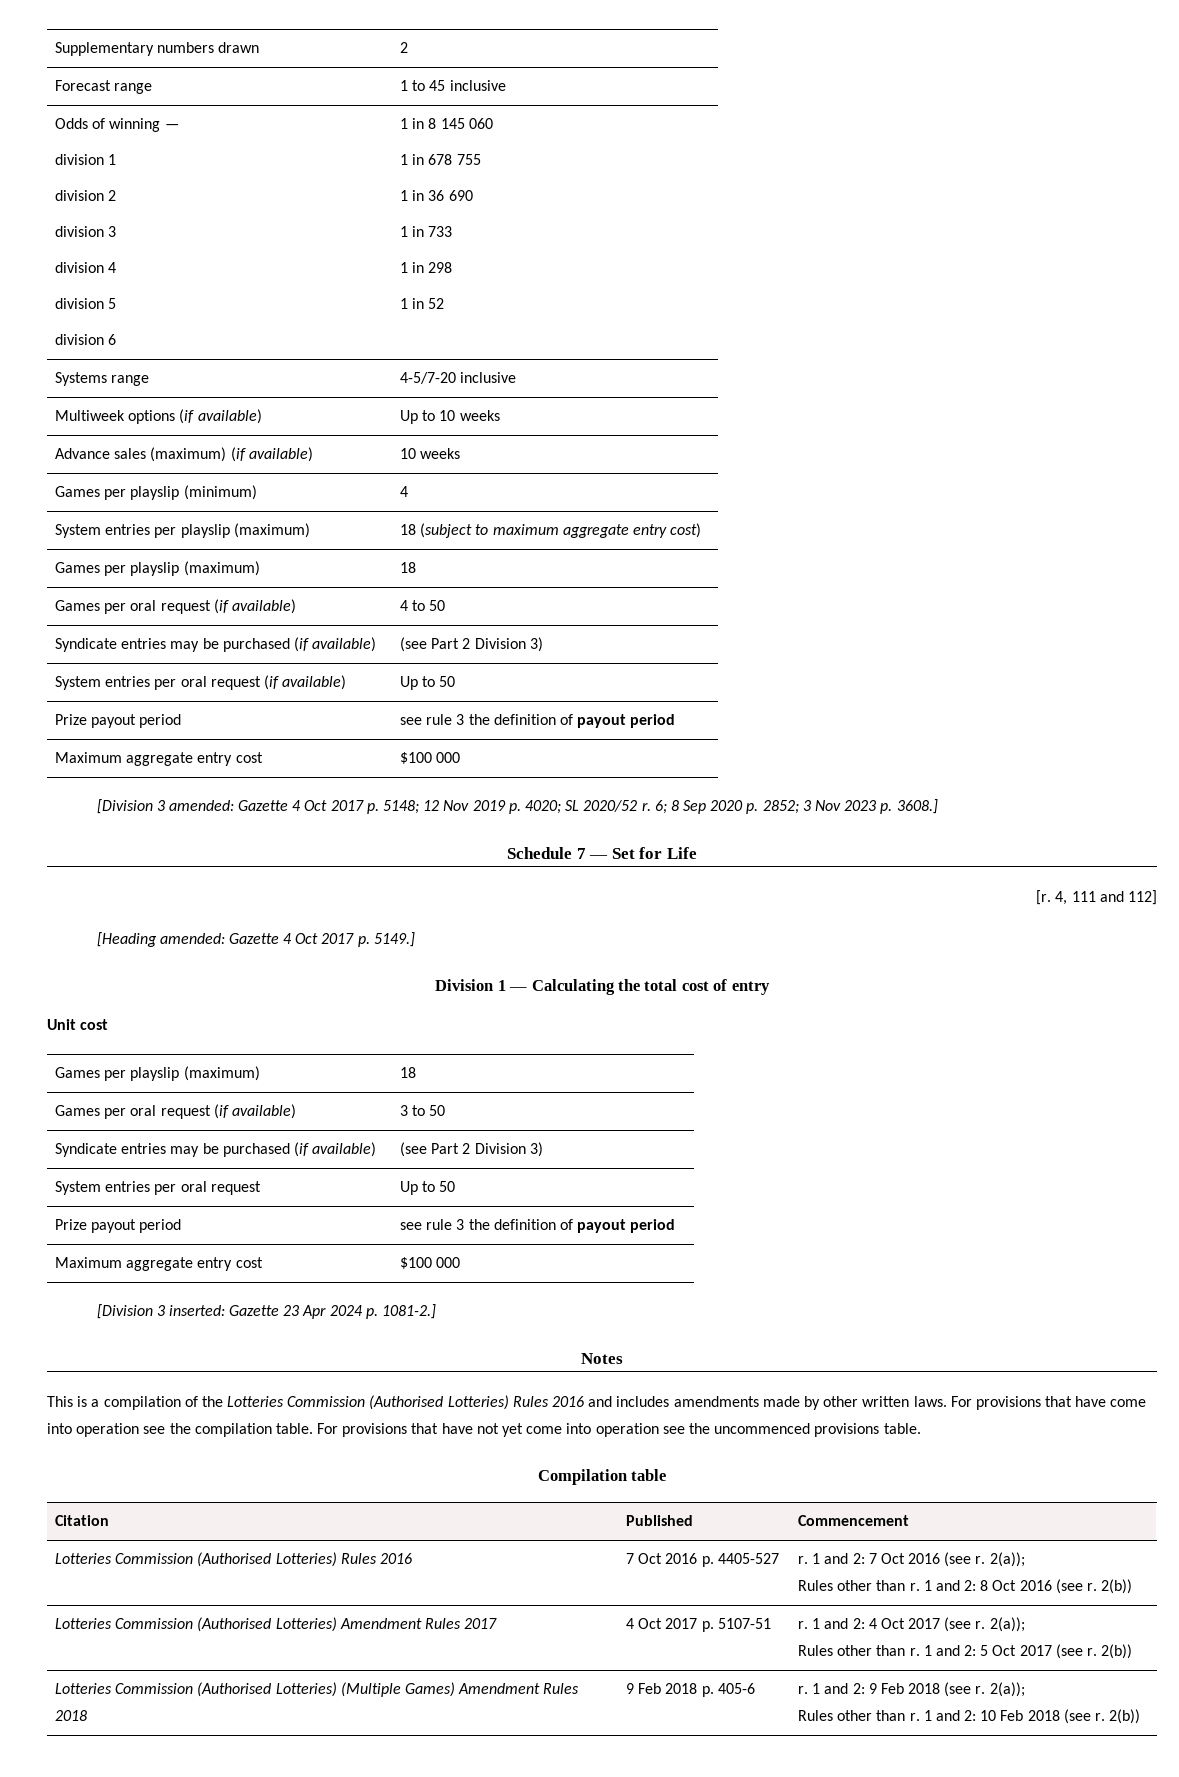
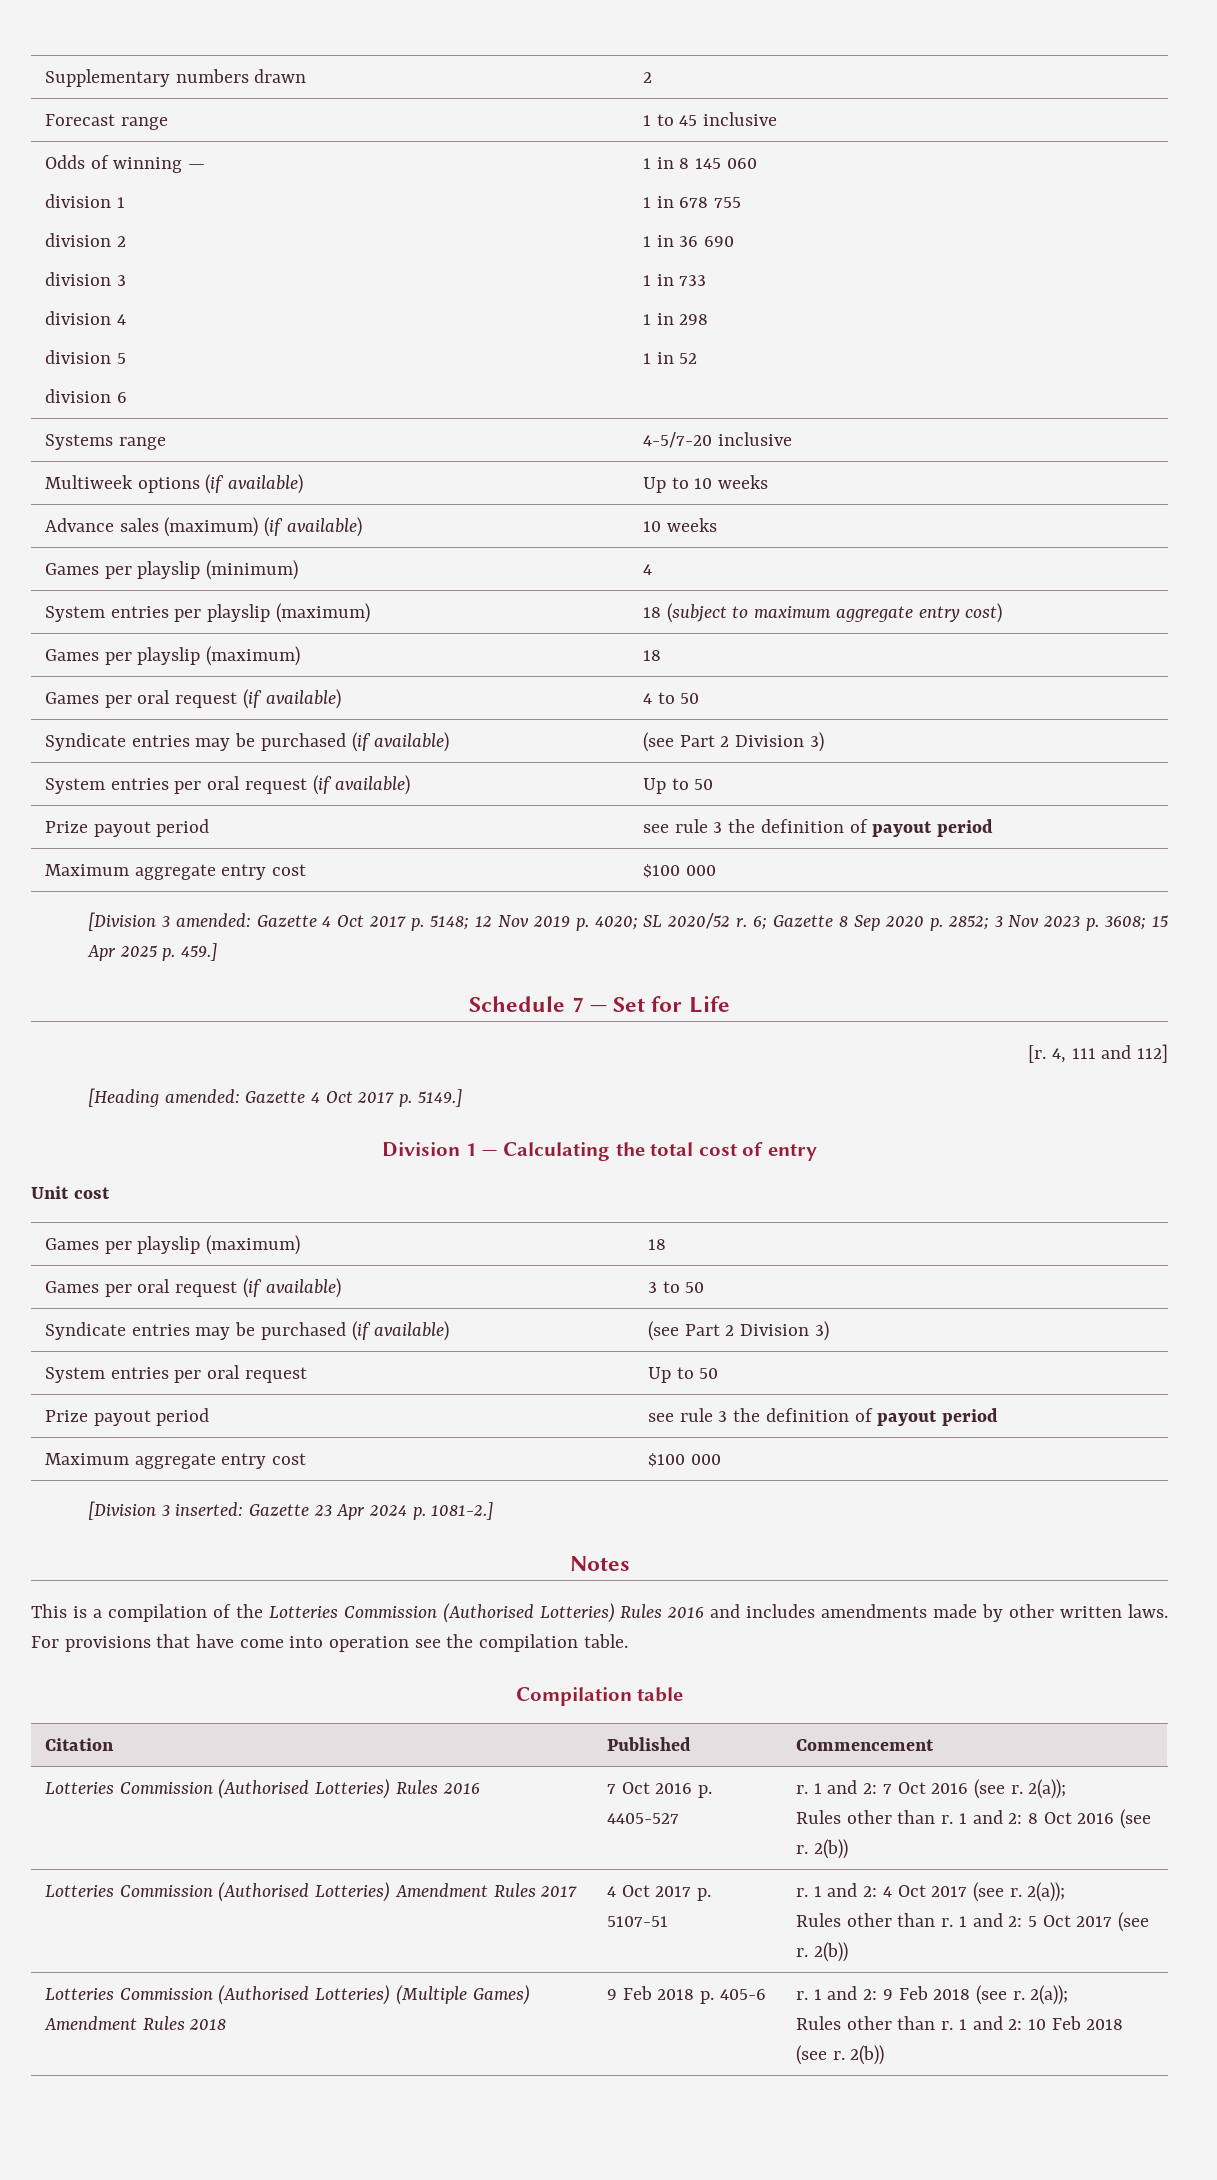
- 6; 8 Sep 2020 p. 2852; 3 Nov 2023 p. 3608.]
+ 6; Gazette 8 Sep 2020 p. 2852; 3 Nov 2023 p. 3608; 15 Apr 2025 p. 459.]
- For provisions that have not yet come into operation see the uncommenced provisions table.

